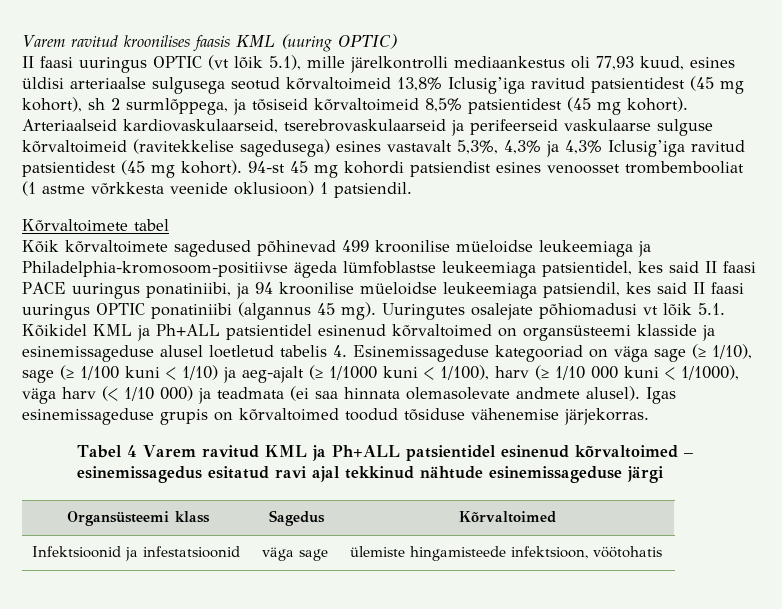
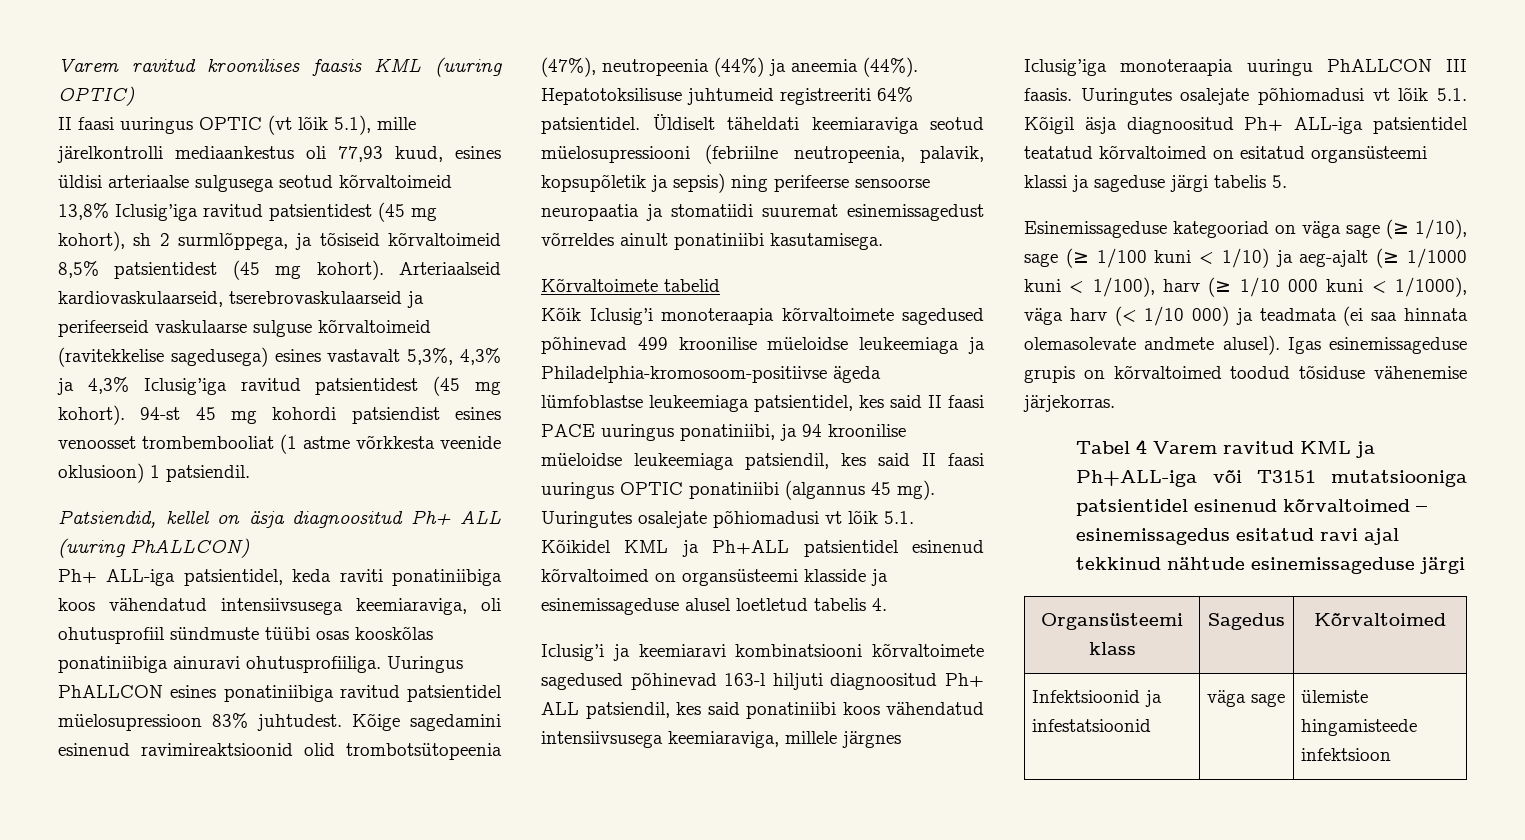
+ Patsiendid, kellel on äsja diagnoositud Ph+ ALL (uuring PhALLCON)
+ Ph+ ALL-iga patsientidel, keda raviti ponatiniibiga koos vähendatud intensiivsusega keemiaraviga, oli ohutusprofiil sündmuste tüübi osas kooskõlas ponatiniibiga ainuravi ohutusprofiiliga. Uuringus PhALLCON esines ponatiniibiga ravitud patsientidel müelosupressioon 83% juhtudest. Kõige sagedamini esinenud ravimireaktsioonid olid trombotsütopeenia (47%), neutropeenia (44%) ja aneemia (44%). Hepatotoksilisuse juhtumeid registreeriti 64% patsientidel. Üldiselt täheldati keemiaraviga seotud müelosupressiooni (febriilne neutropeenia, palavik, kopsupõletik ja sepsis) ning perifeerse sensoorse neuropaatia ja stomatiidi suuremat esinemissagedust võrreldes ainult ponatiniibi kasutamisega.
- Kõrvaltoimete tabel
+ Kõrvaltoimete tabelid
- Kõik kõrvaltoimete sagedused põhinevad 499 kroonilise müeloidse leukeemiaga ja Philadelphia-kromosoom-positiivse ägeda lümfoblastse leukeemiaga patsientidel, kes said II faasi PACE uuringus ponatiniibi, ja 94 kroonilise müeloidse leukeemiaga patsiendil, kes said II faasi uuringus OPTIC ponatiniibi (algannus 45 mg).
+ Kõik Iclusig’i monoteraapia kõrvaltoimete sagedused põhinevad 499 kroonilise müeloidse leukeemiaga ja Philadelphia-kromosoom-positiivse ägeda lümfoblastse leukeemiaga patsientidel, kes said II faasi PACE uuringus ponatiniibi, ja 94 kroonilise müeloidse leukeemiaga patsiendil, kes said II faasi uuringus OPTIC ponatiniibi (algannus 45 mg).
- Uuringutes osalejate põhiomadusi vt lõik 5.1. Kõikidel KML ja Ph+ALL patsientidel esinenud kõrvaltoimed on organsüsteemi klasside ja esinemissageduse alusel loetletud tabelis 4. Esinemissageduse kategooriad on väga sage (≥ 1/10), sage (≥ 1/100 kuni < 1/10) ja aeg-ajalt (≥ 1/1000 kuni < 1/100), harv (≥ 1/10 000 kuni < 1/1000), väga harv (< 1/10 000) ja teadmata (ei saa hinnata olemasolevate andmete alusel).
+ Uuringutes osalejate põhiomadusi vt lõik 5.1. Kõikidel KML ja Ph+ALL patsientidel esinenud kõrvaltoimed on organsüsteemi klasside ja esinemissageduse alusel loetletud tabelis 4.
+ Iclusig’i ja keemiaravi kombinatsiooni kõrvaltoimete sagedused põhinevad 163-l hiljuti diagnoositud Ph+ ALL patsiendil, kes said ponatiniibi koos vähendatud intensiivsusega keemiaraviga, millele järgnes Iclusig’iga monoteraapia uuringu PhALLCON III faasis. Uuringutes osalejate põhiomadusi vt lõik 5.1. Kõigil äsja diagnoositud Ph+ ALL-iga patsientidel teatatud kõrvaltoimed on esitatud organsüsteemi klassi ja sageduse järgi tabelis 5.
+ Esinemissageduse kategooriad on väga sage (≥ 1/10), sage (≥ 1/100 kuni < 1/10) ja aeg-ajalt (≥ 1/1000 kuni < 1/100), harv (≥ 1/10 000 kuni < 1/1000), väga harv (< 1/10 000) ja teadmata (ei saa hinnata olemasolevate andmete alusel).
- Tabel 4 Varem ravitud KML ja Ph+ALL patsientidel esinenud kõrvaltoimed – esinemissagedus esitatud ravi ajal tekkinud nähtude esinemissageduse järgi
+ Tabel 4 Varem ravitud KML ja Ph+ALL-iga või T3151 mutatsiooniga patsientidel esinenud kõrvaltoimed – esinemissagedus esitatud ravi ajal tekkinud nähtude esinemissageduse järgi
- Infektsioonid ja infestatsioonid | väga sage | ülemiste hingamisteede infektsioon, vöötohatis
+ Infektsioonid ja infestatsioonid | väga sage | ülemiste hingamisteede infektsioon

